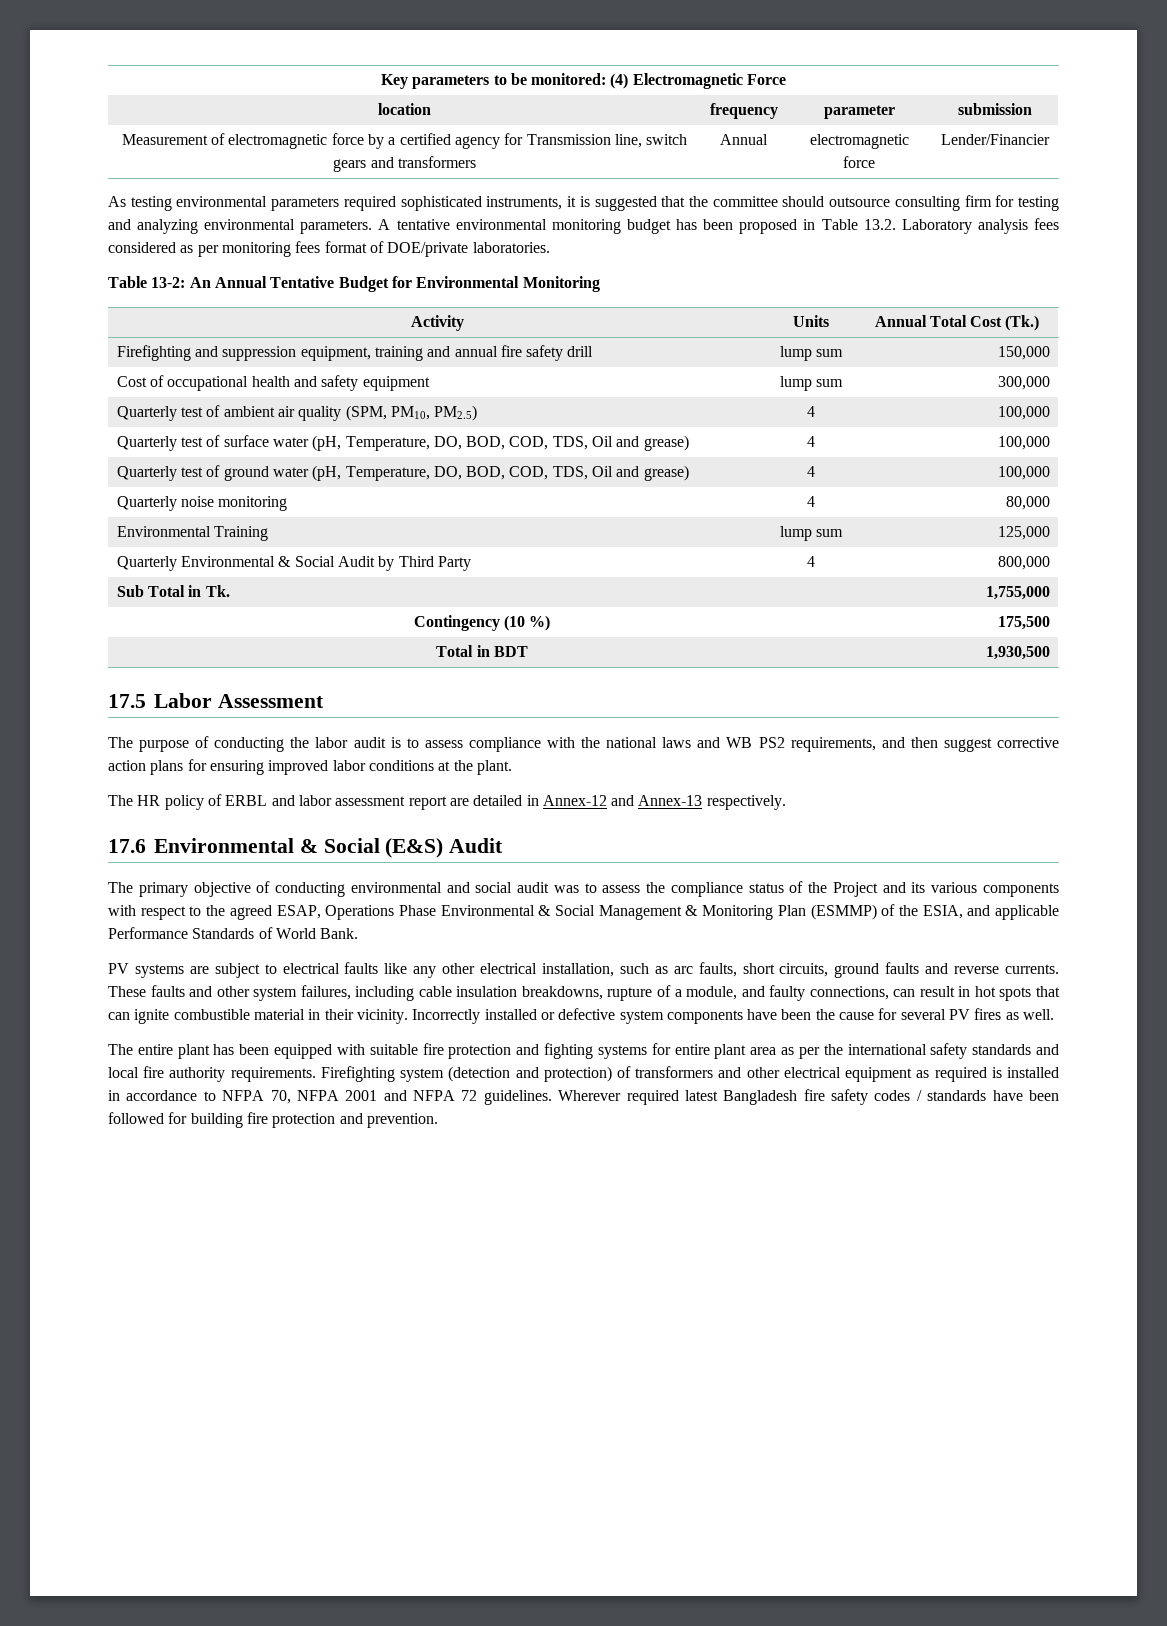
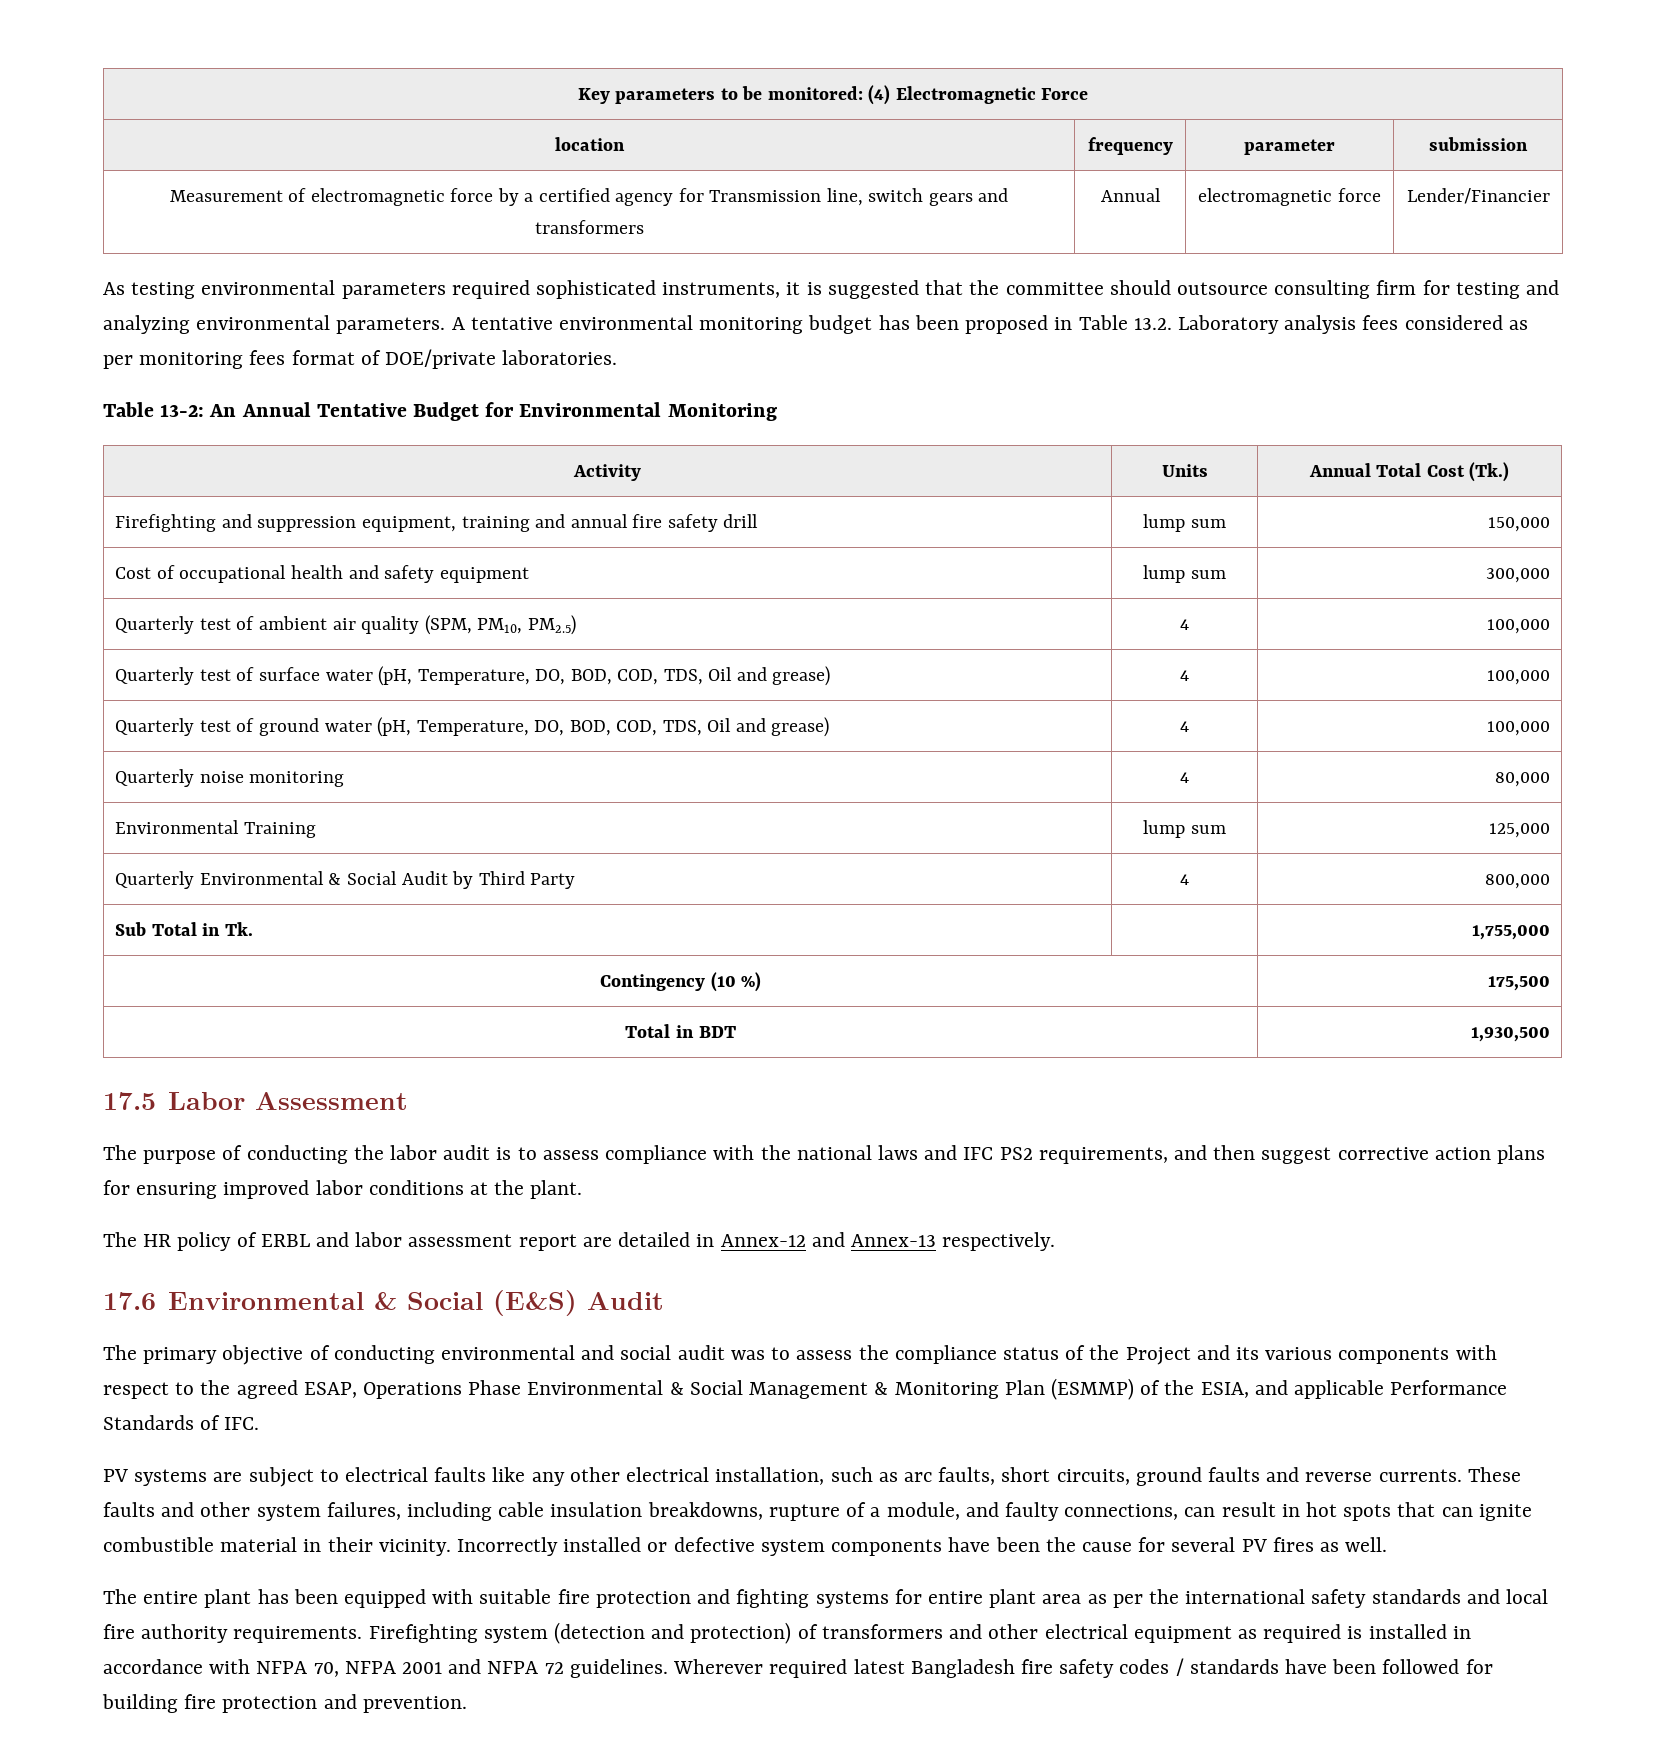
- The purpose of conducting the labor audit is to assess compliance with the national laws and WB PS2 requirements, and then suggest corrective action plans for ensuring improved labor conditions at the plant.
+ The purpose of conducting the labor audit is to assess compliance with the national laws and IFC PS2 requirements, and then suggest corrective action plans for ensuring improved labor conditions at the plant.
- The primary objective of conducting environmental and social audit was to assess the compliance status of the Project and its various components with respect to the agreed ESAP, Operations Phase Environmental & Social Management & Monitoring Plan (ESMMP) of the ESIA, and applicable Performance Standards of World Bank.
+ The primary objective of conducting environmental and social audit was to assess the compliance status of the Project and its various components with respect to the agreed ESAP, Operations Phase Environmental & Social Management & Monitoring Plan (ESMMP) of the ESIA, and applicable Performance Standards of IFC.
- Firefighting system (detection and protection) of transformers and other electrical equipment as required is installed in accordance to NFPA 70, NFPA 2001 and NFPA 72 guidelines.
+ Firefighting system (detection and protection) of transformers and other electrical equipment as required is installed in accordance with NFPA 70, NFPA 2001 and NFPA 72 guidelines.

